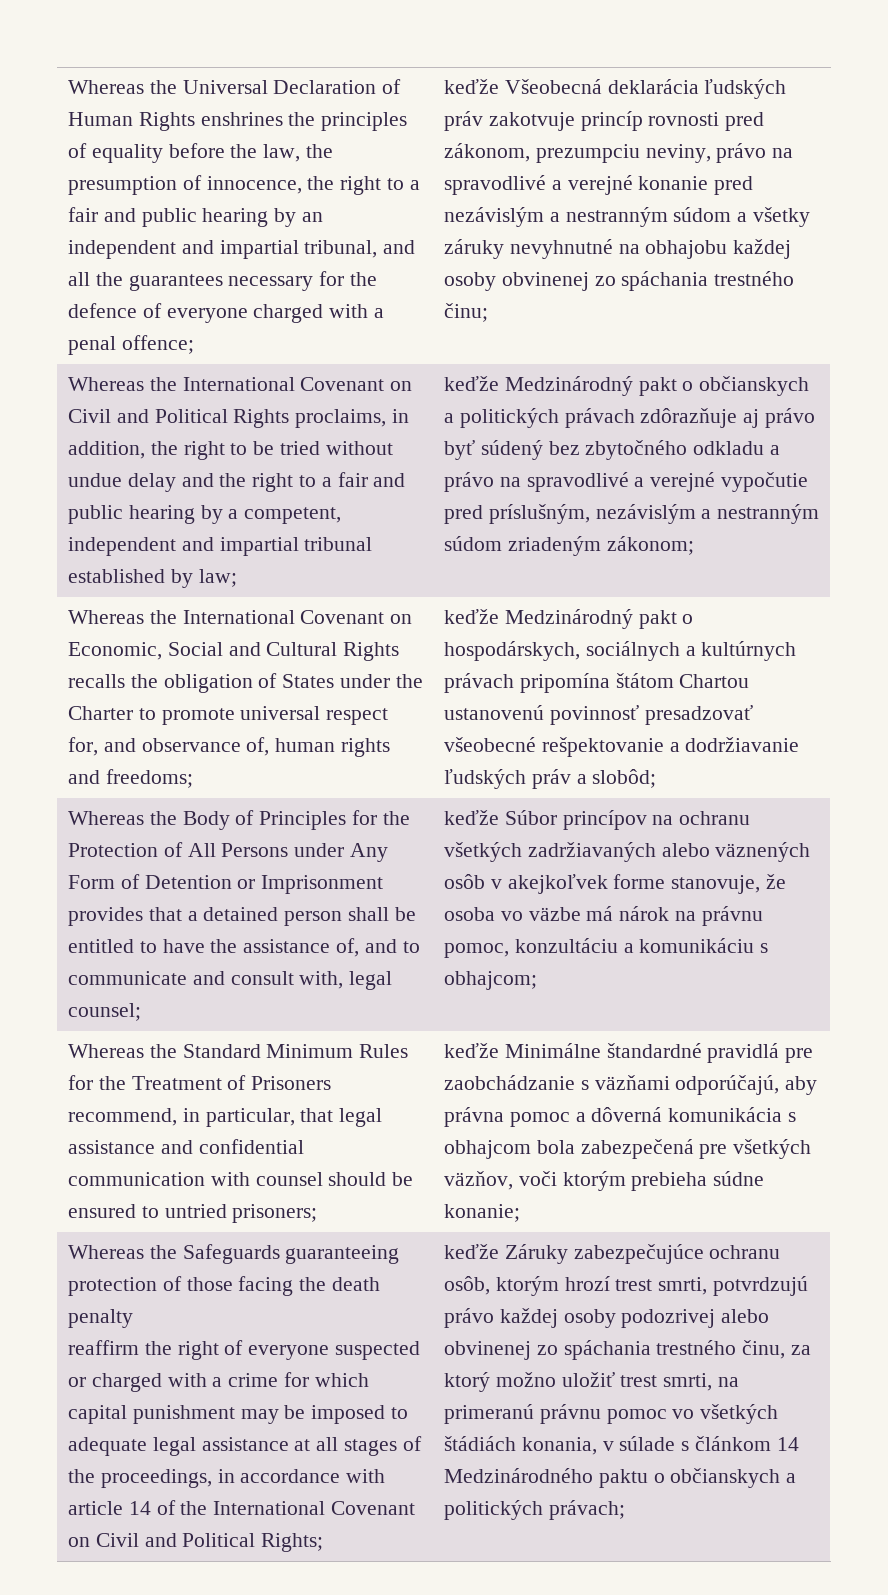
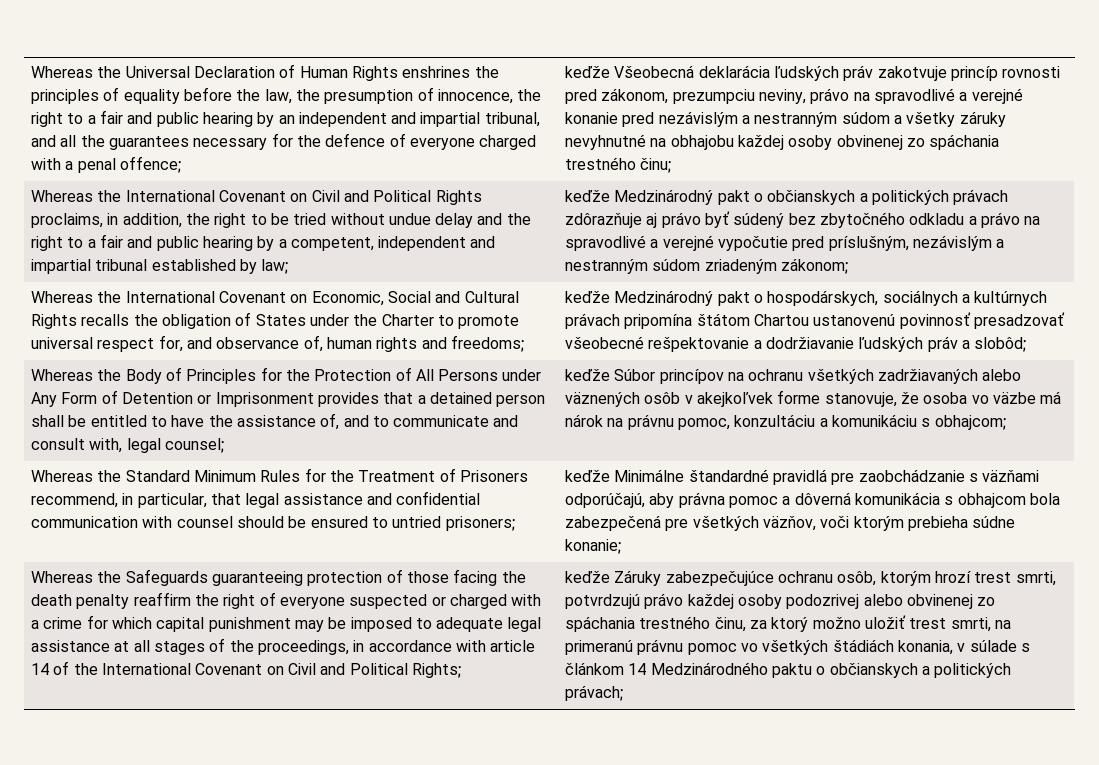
- Whereas the Safeguards guaranteeing protection of those facing the death penalty
- reaffirm the right of everyone suspected or charged with a crime for which capital punishment may be imposed to adequate legal assistance at all stages of the proceedings, in accordance with article 14 of the International Covenant on Civil and Political Rights;
+ Whereas the Safeguards guaranteeing protection of those facing the death penalty reaffirm the right of everyone suspected or charged with a crime for which capital punishment may be imposed to adequate legal assistance at all stages of the proceedings, in accordance with article 14 of the International Covenant on Civil and Political Rights;

